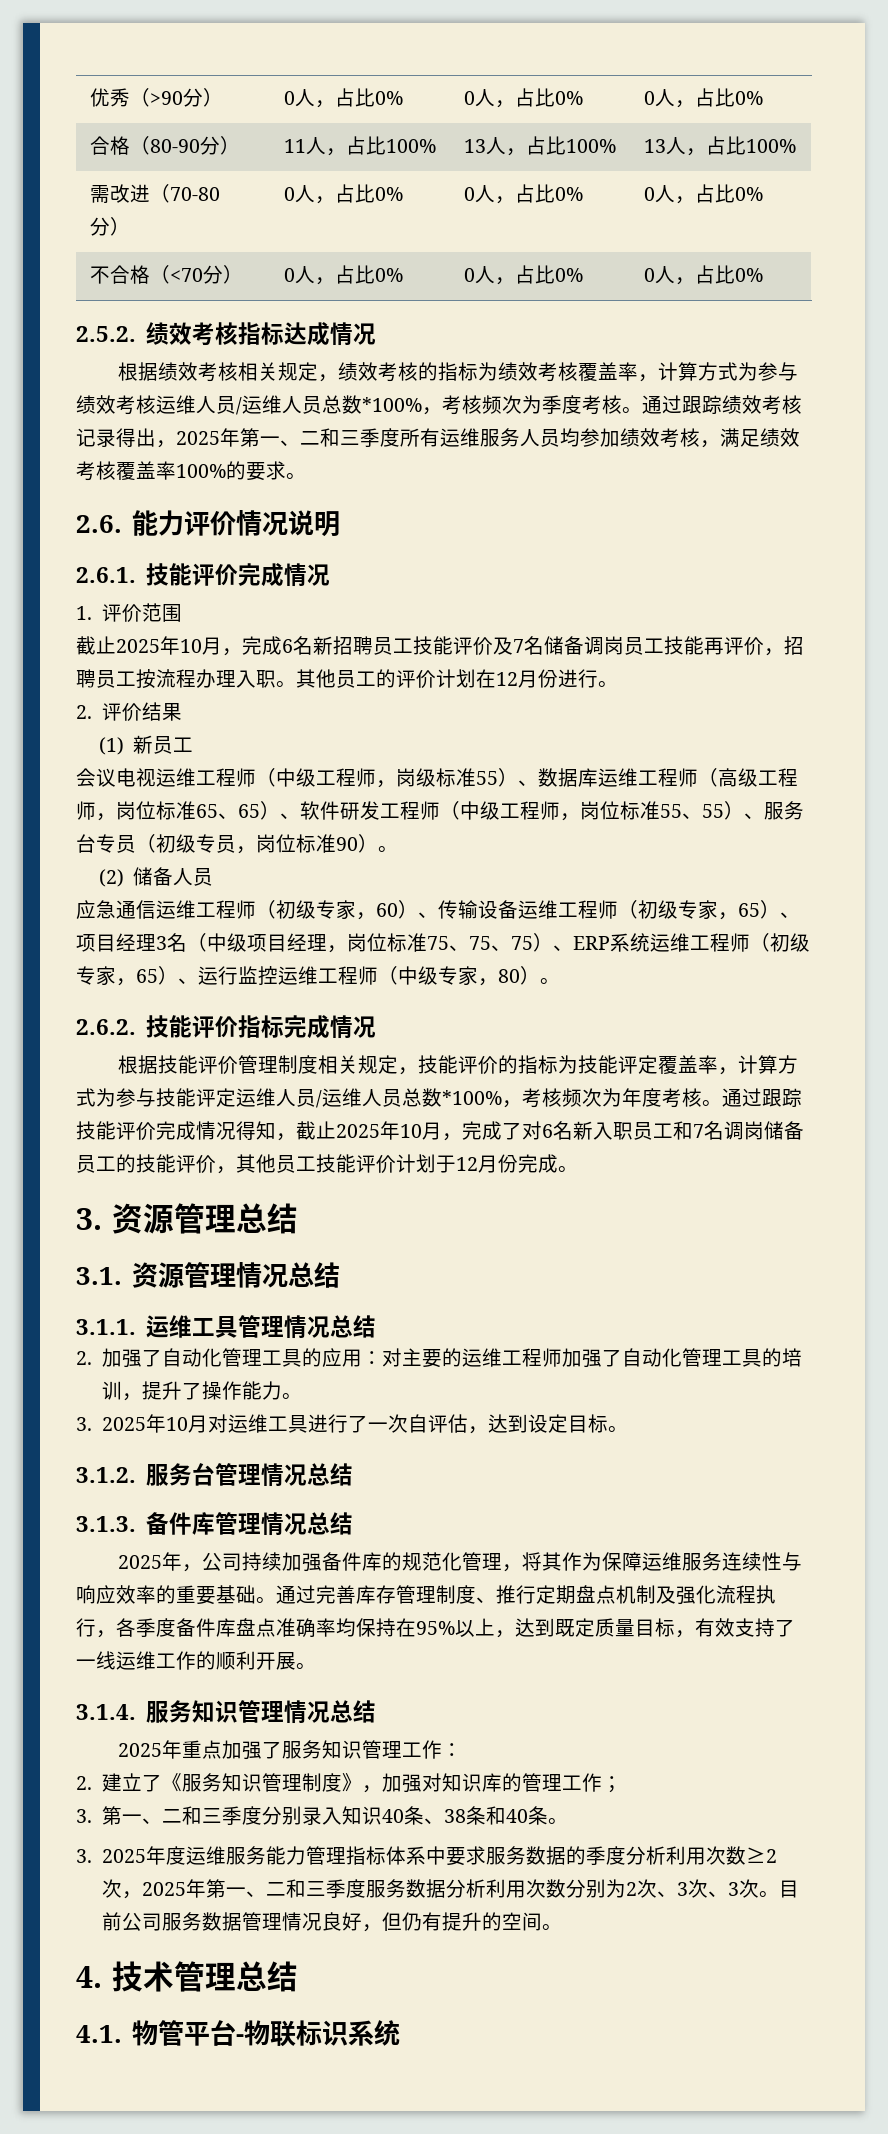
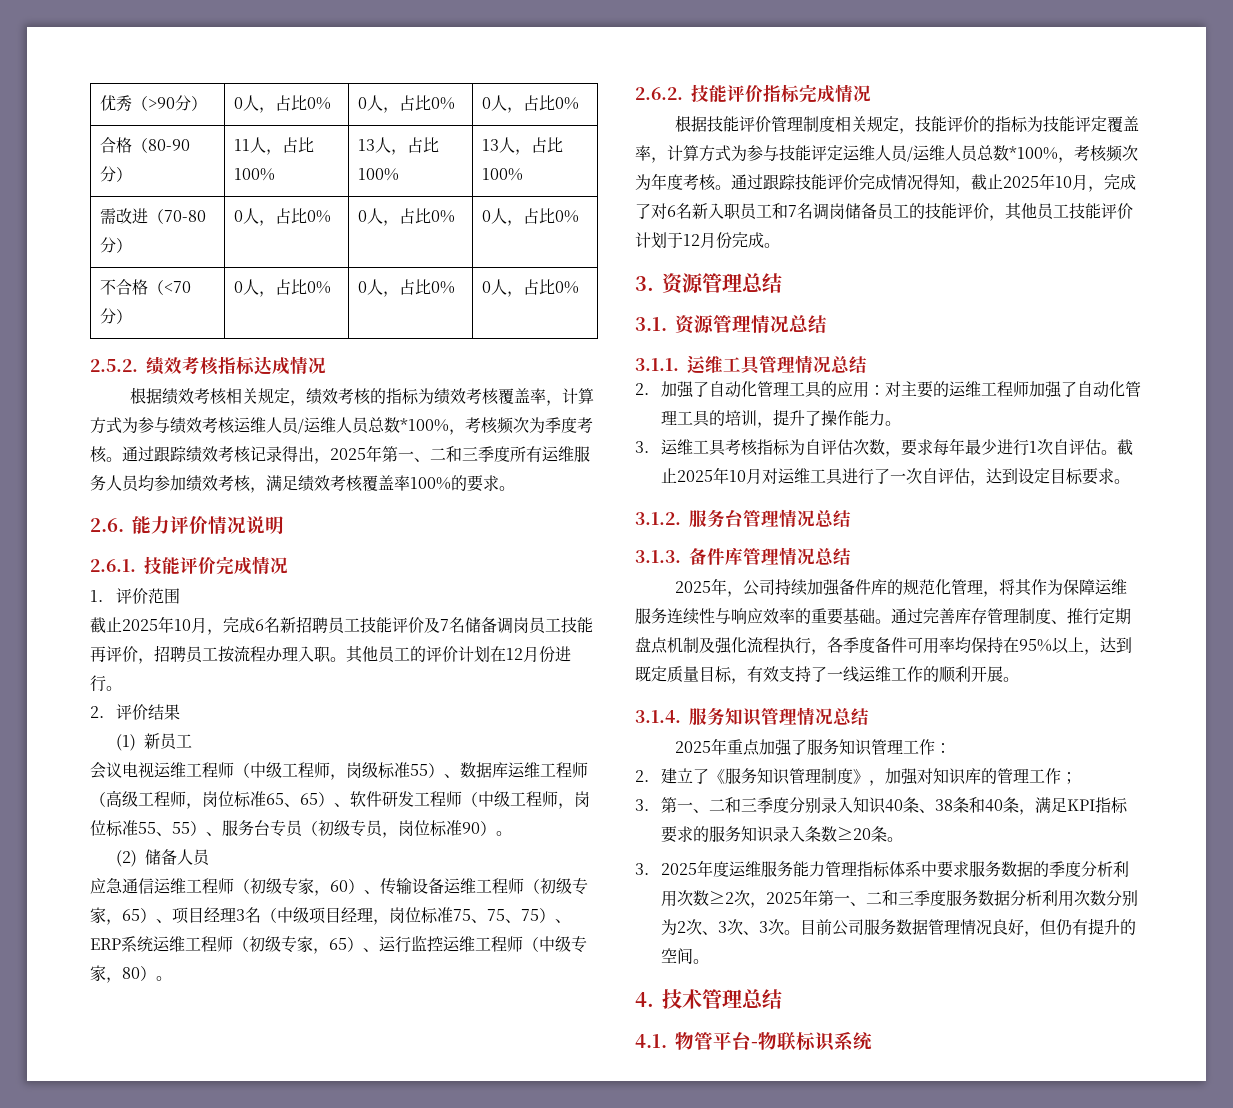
- 3. 2025年10月对运维工具进行了一次自评估，达到设定目标。
+ 3.运维工具考核指标为自评估次数，要求每年最少进行1次自评估。截止2025年10月对运维工具进行了一次自评估，达到设定目标要求。
- 通过完善库存管理制度、推行定期盘点机制及强化流程执行，各季度备件库盘点准确率均保持在95%以上，达到既定质量目标，有效支持了一线运维工作的顺利开展。
+ 通过完善库存管理制度、推行定期盘点机制及强化流程执行，各季度备件可用率均保持在95%以上，达到既定质量目标，有效支持了一线运维工作的顺利开展。
- 3.第一、二和三季度分别录入知识40条、38条和40条。
+ 3.第一、二和三季度分别录入知识40条、38条和40条，满足KPI指标要求的服务知识录入条数≥20条。

